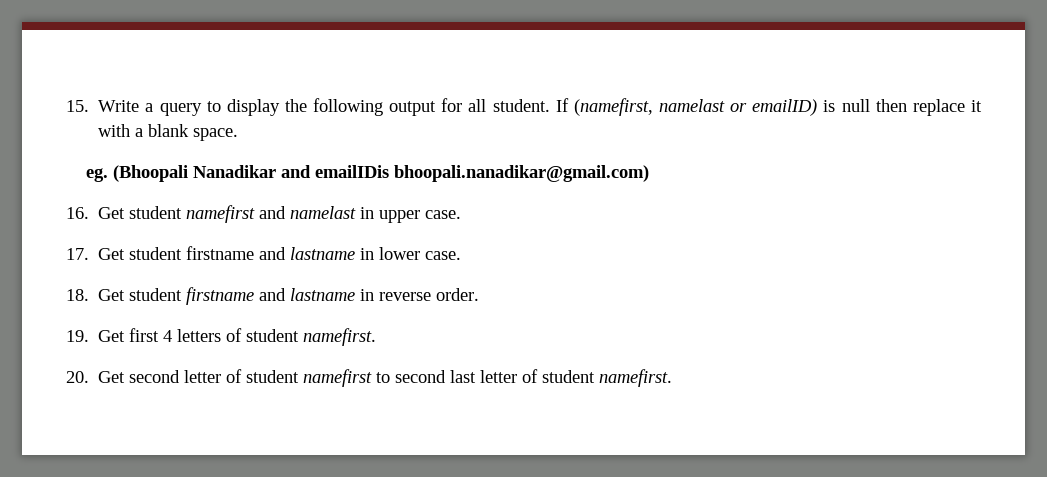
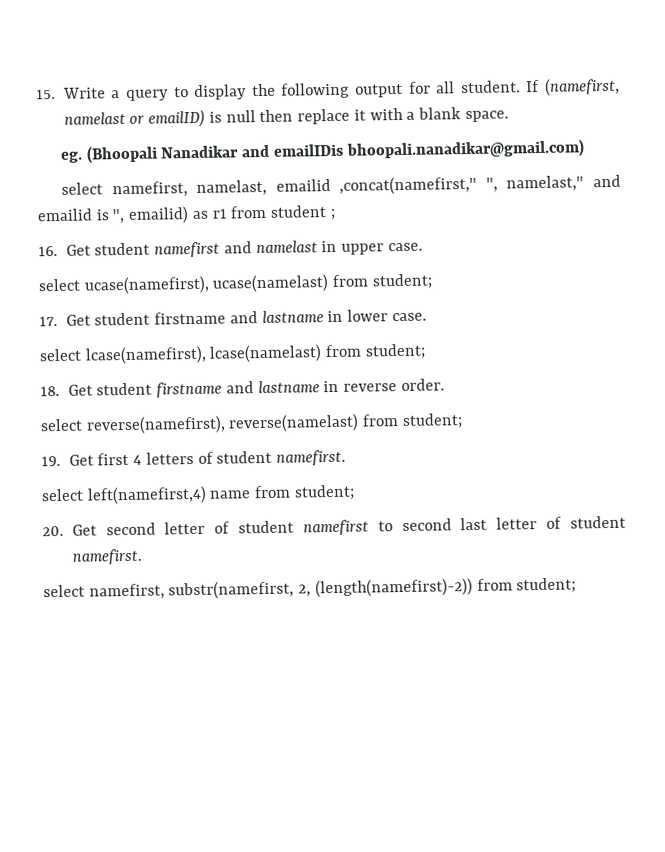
+ select namefirst, namelast, emailid ,concat(namefirst," ", namelast," and emailid is ", emailid) as r1 from student ;
+ select ucase(namefirst), ucase(namelast) from student;
+ select lcase(namefirst), lcase(namelast) from student;
+ select reverse(namefirst), reverse(namelast) from student;
+ select left(namefirst,4) name from student;
+ select namefirst, substr(namefirst, 2, (length(namefirst)-2)) from student;

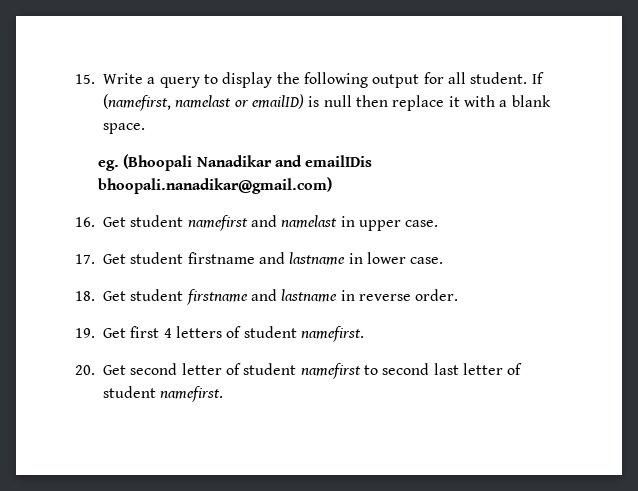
- select namefirst, namelast, emailid ,concat(namefirst," ", namelast," and emailid is ", emailid) as r1 from student ;
- select ucase(namefirst), ucase(namelast) from student;
- select lcase(namefirst), lcase(namelast) from student;
- select reverse(namefirst), reverse(namelast) from student;
- select left(namefirst,4) name from student;
- select namefirst, substr(namefirst, 2, (length(namefirst)-2)) from student;

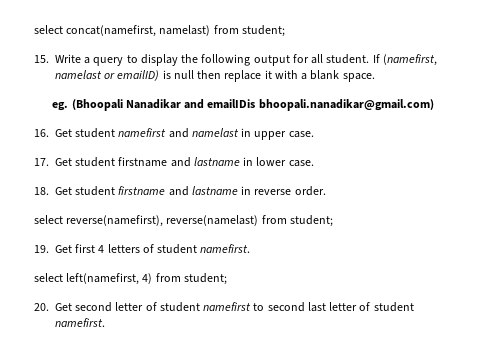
+ select concat(namefirst, namelast) from student;
+ select reverse(namefirst), reverse(namelast) from student;
+ select left(namefirst, 4) from student;

